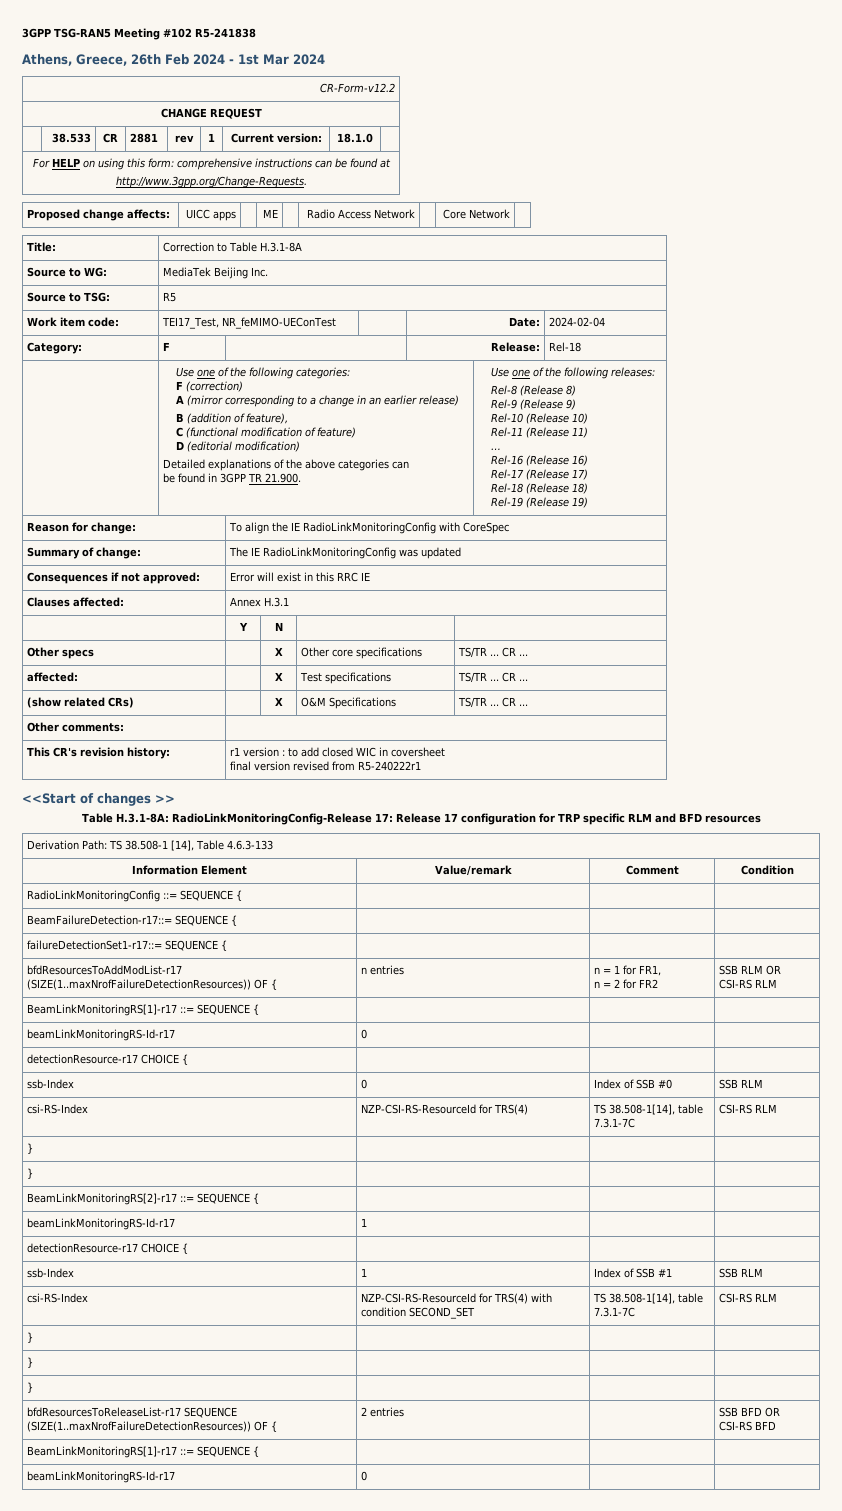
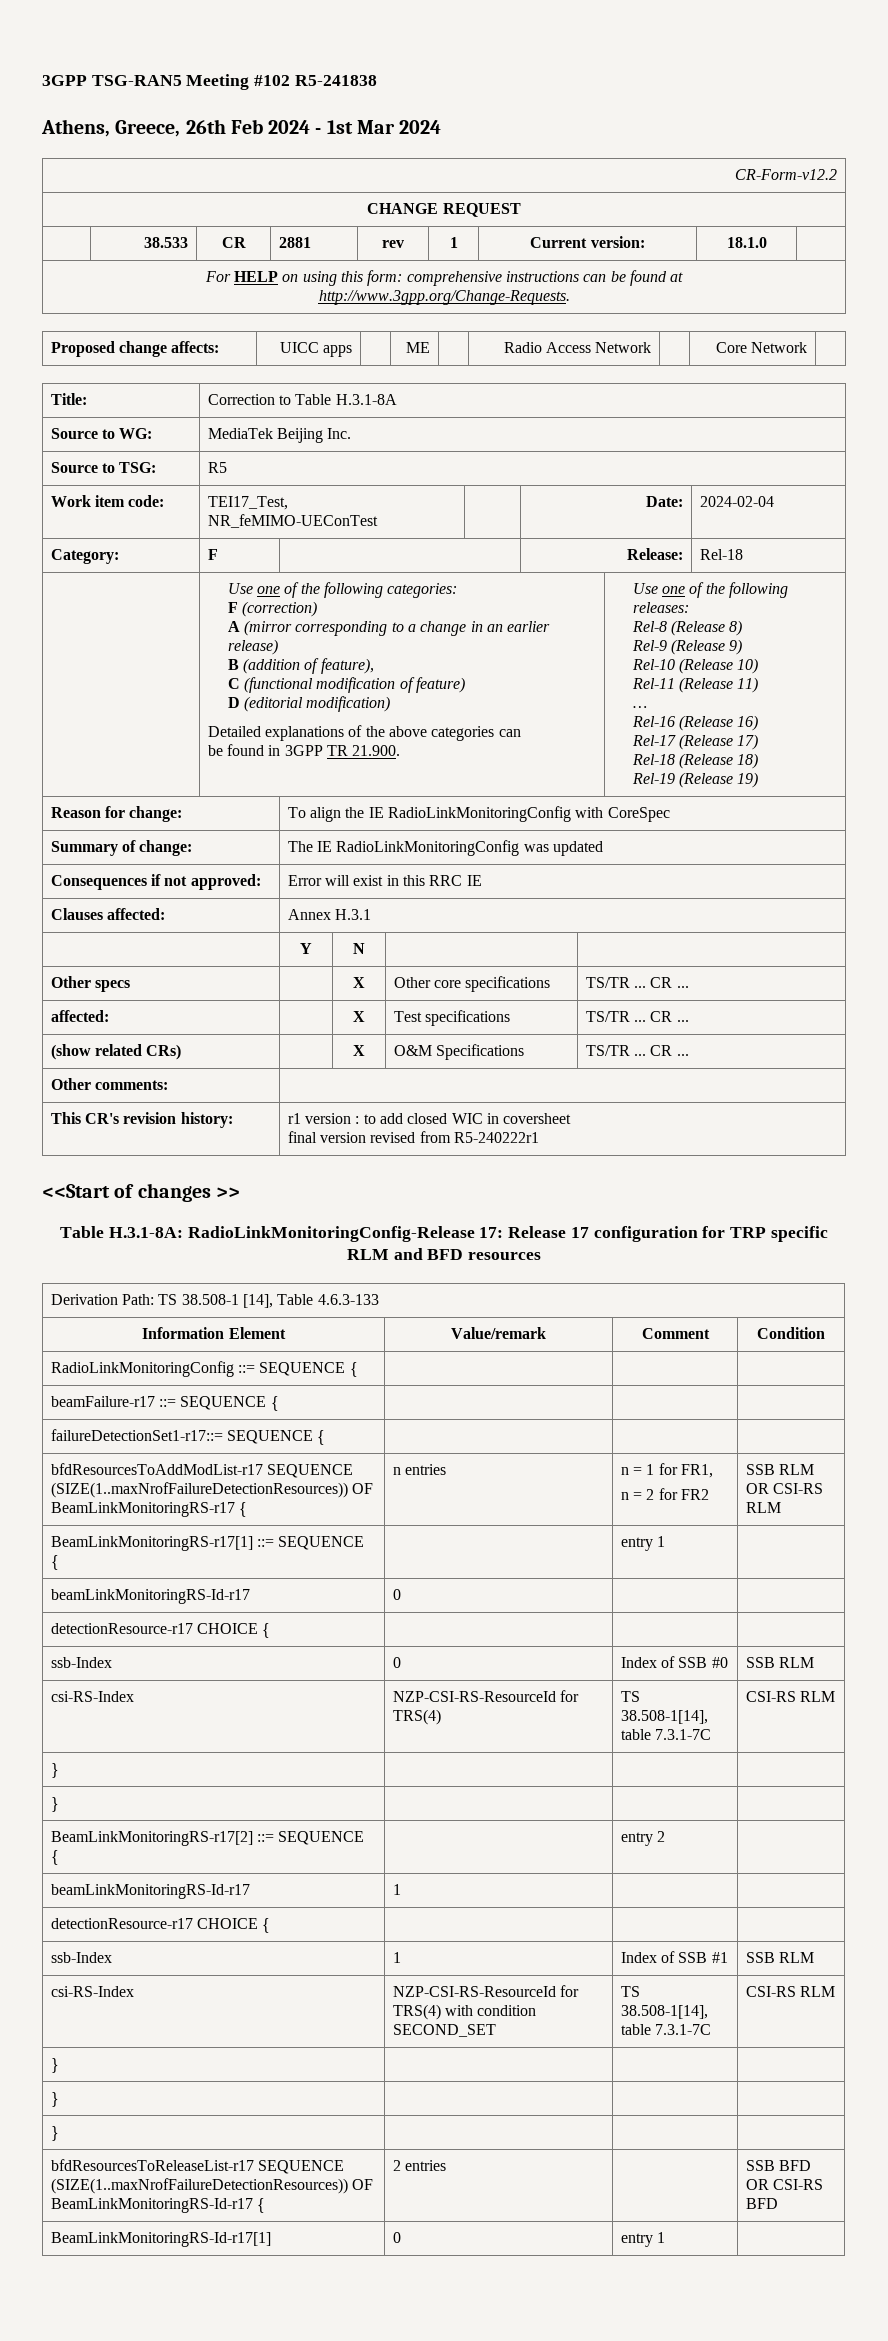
- BeamFailureDetection-r17::= SEQUENCE { | | |
+ beamFailure-r17 ::= SEQUENCE { | | |
- bfdResourcesToAddModList-r17 (SIZE(1..maxNrofFailureDetectionResources)) OF { | n entries | n = 1 for FR1,
+ bfdResourcesToAddModList-r17 SEQUENCE (SIZE(1..maxNrofFailureDetectionResources)) OF BeamLinkMonitoringRS-r17 { | n entries | n = 1 for FR1,
  n = 2 for FR2 | SSB RLM OR CSI-RS RLM
- BeamLinkMonitoringRS[1]-r17 ::= SEQUENCE { | | |
+ BeamLinkMonitoringRS-r17[1] ::= SEQUENCE { | | entry 1 |
- BeamLinkMonitoringRS[2]-r17 ::= SEQUENCE { | | |
+ BeamLinkMonitoringRS-r17[2] ::= SEQUENCE { | | entry 2 |
- bfdResourcesToReleaseList-r17 SEQUENCE (SIZE(1..maxNrofFailureDetectionResources)) OF { | 2 entries | | SSB BFD OR CSI-RS BFD
- BeamLinkMonitoringRS[1]-r17 ::= SEQUENCE { | | |
- beamLinkMonitoringRS-Id-r17 | 0 | |
+ bfdResourcesToReleaseList-r17 SEQUENCE (SIZE(1..maxNrofFailureDetectionResources)) OF BeamLinkMonitoringRS-Id-r17 { | 2 entries | | SSB BFD OR CSI-RS BFD
+ BeamLinkMonitoringRS-Id-r17[1] | 0 | entry 1 |

